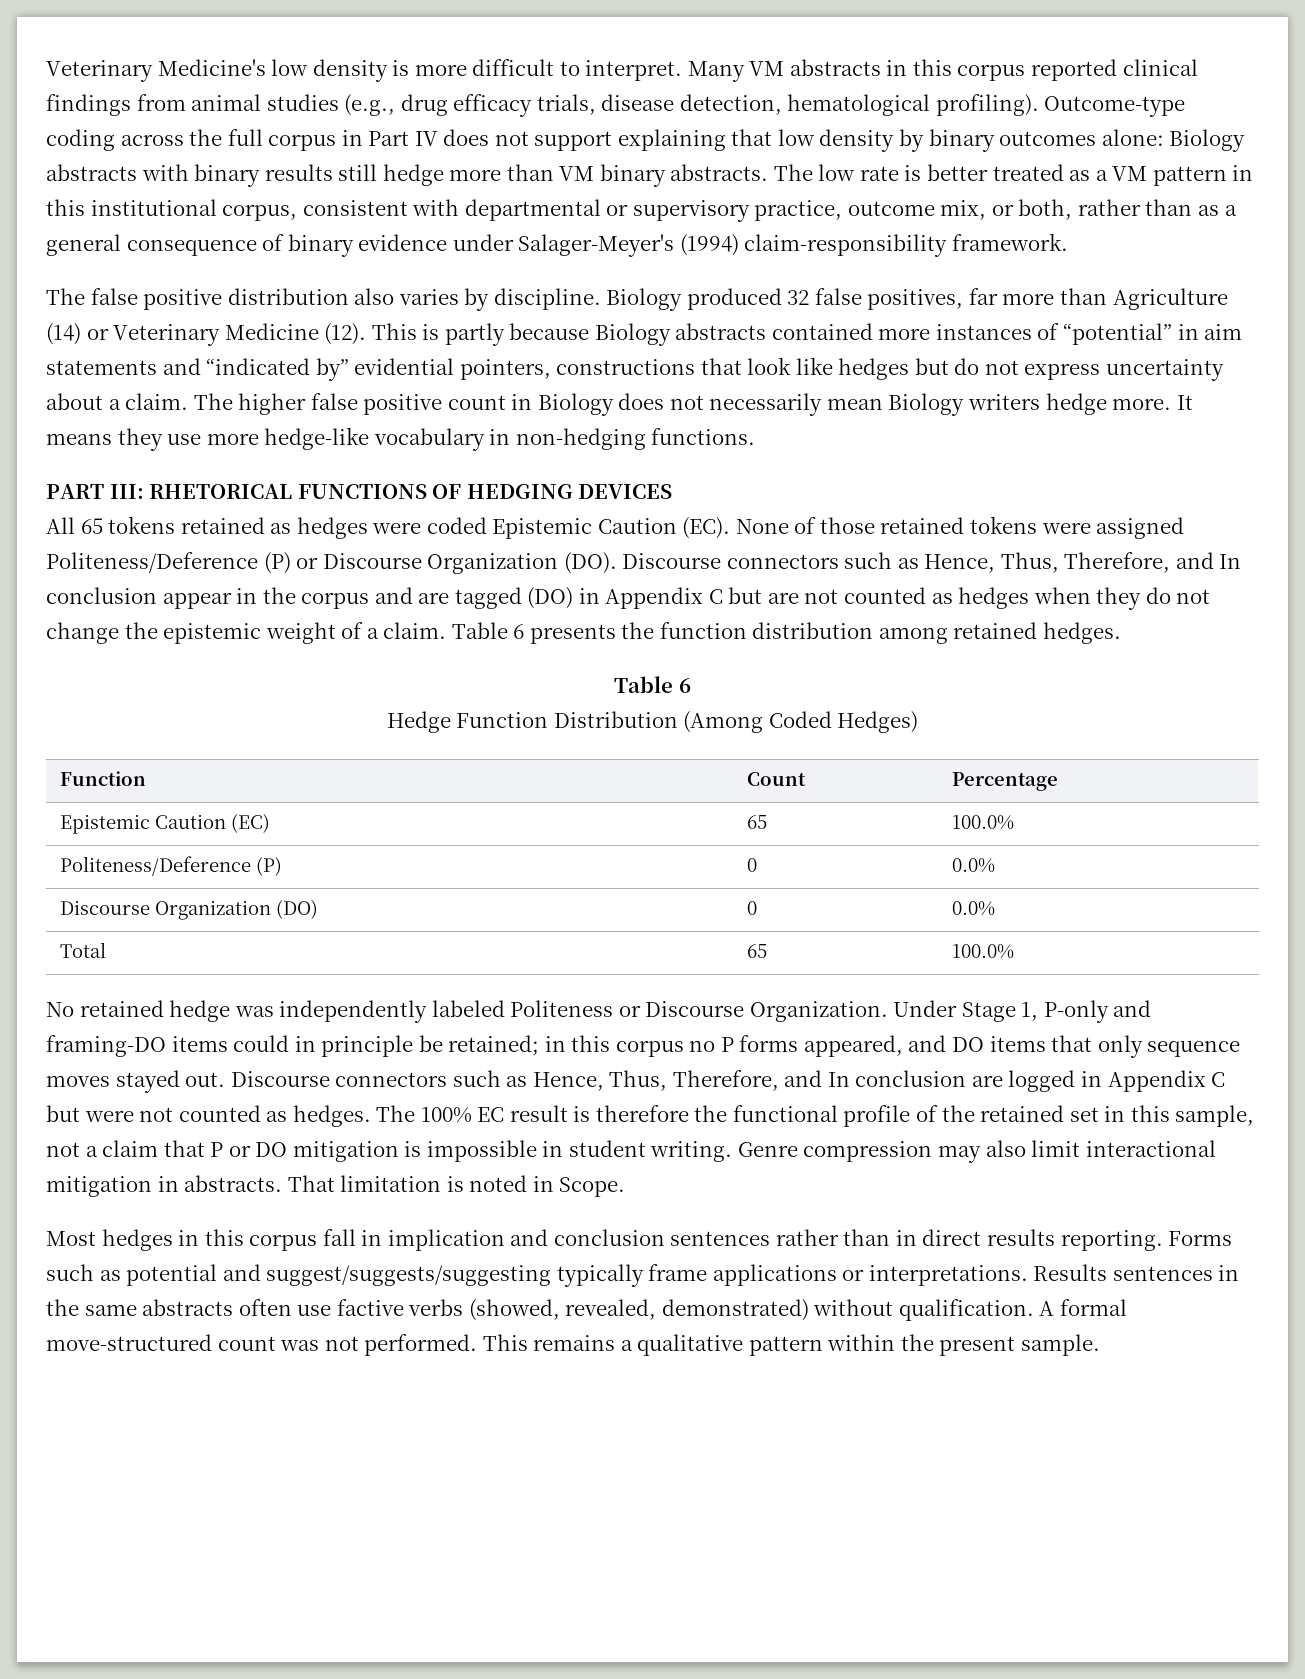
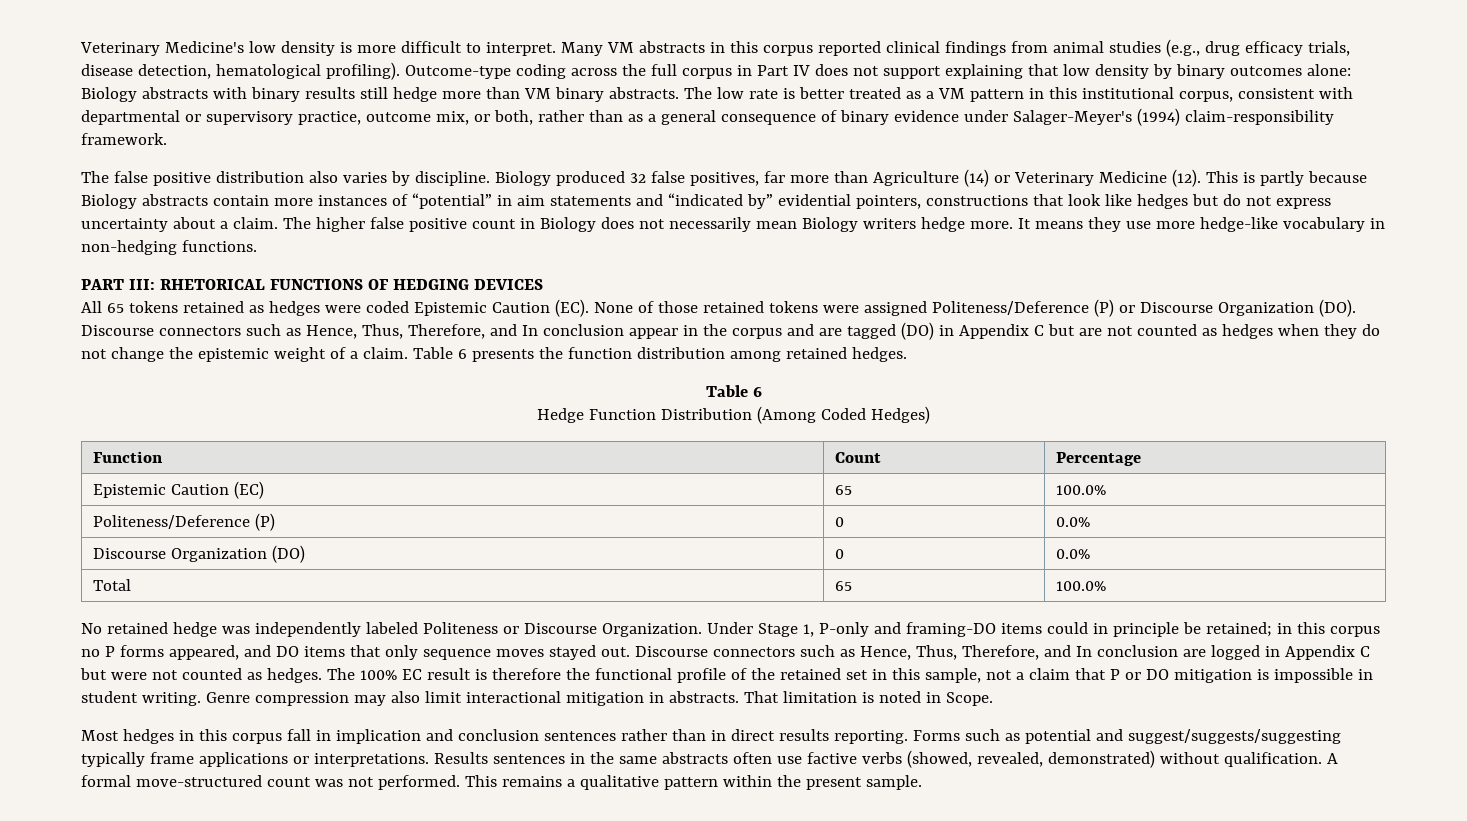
- This is partly because Biology abstracts contained more instances of “potential” in aim statements and “indicated by” evidential pointers, constructions that look like hedges but do not express uncertainty about a claim.
+ This is partly because Biology abstracts contain more instances of “potential” in aim statements and “indicated by” evidential pointers, constructions that look like hedges but do not express uncertainty about a claim.

